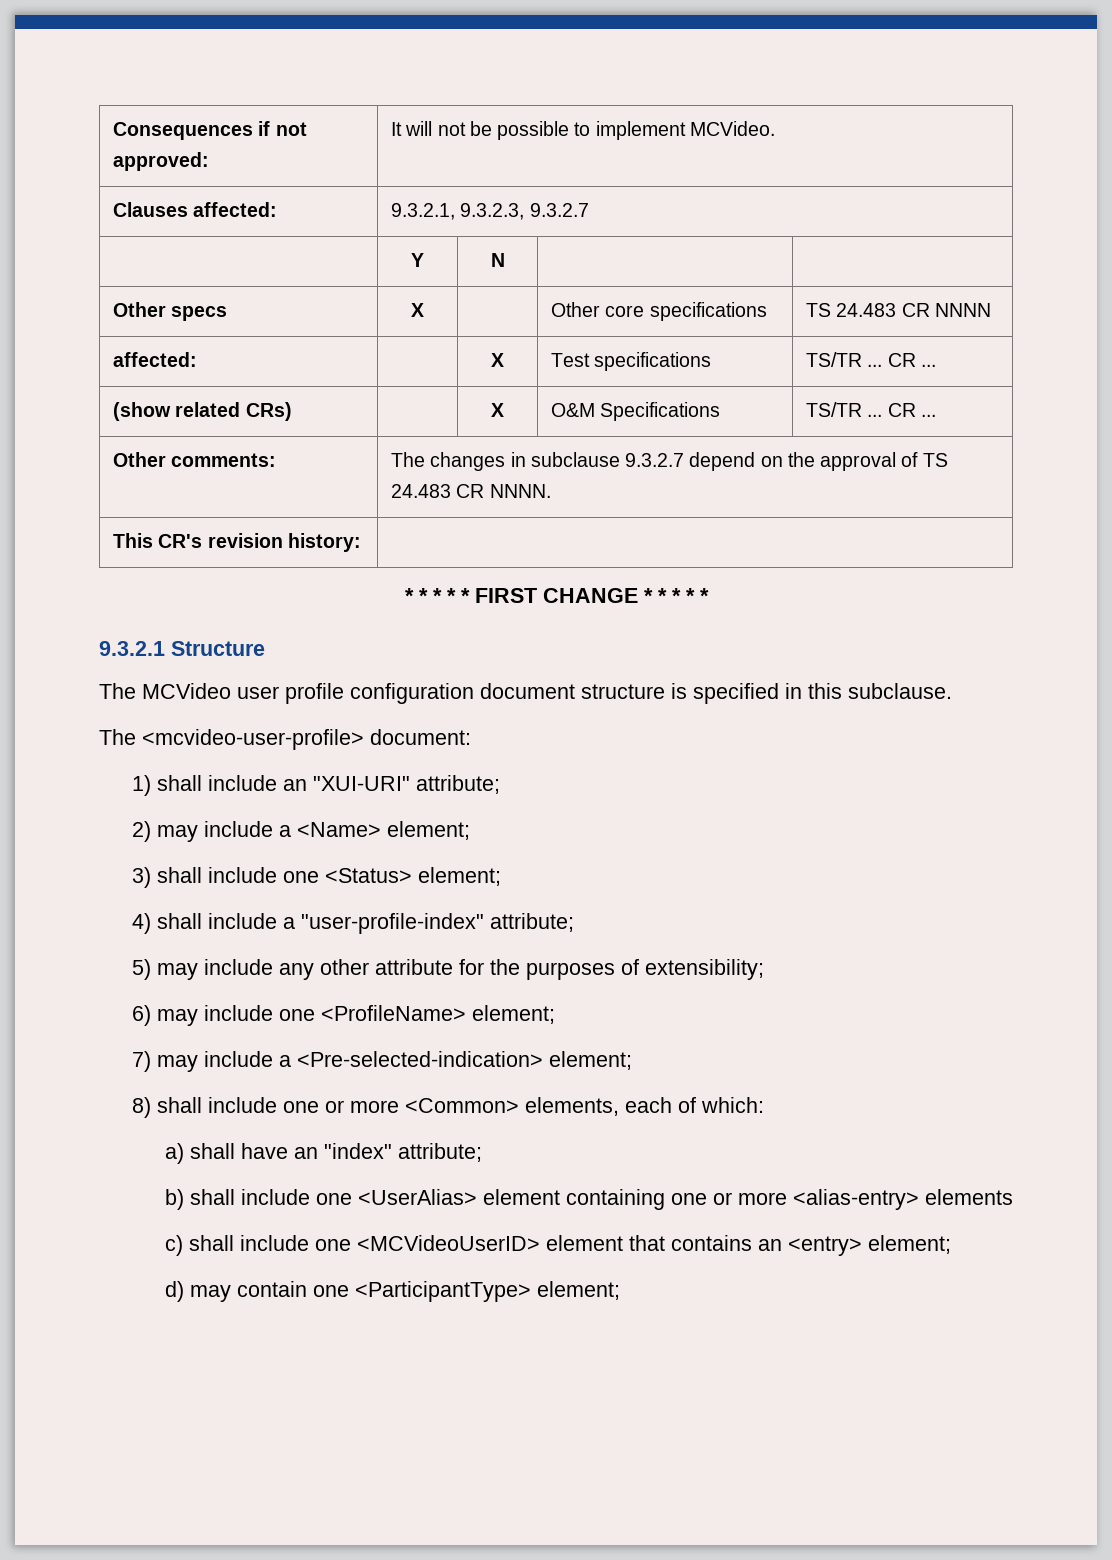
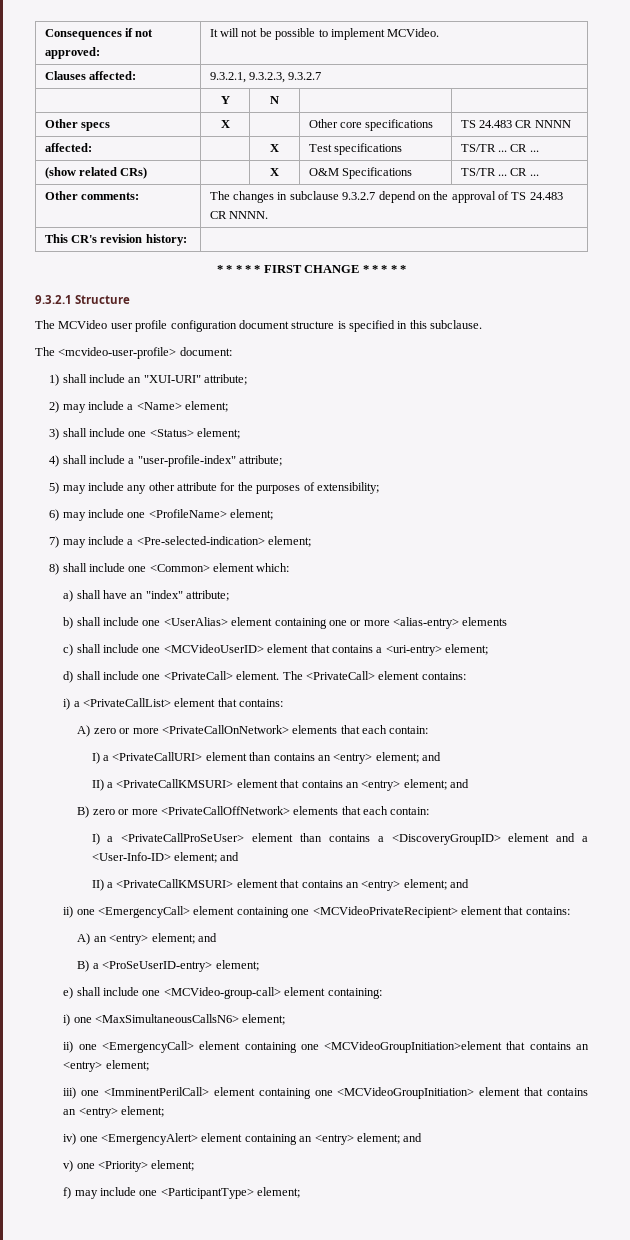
- 8) shall include one or more <Common> elements, each of which:
+ 8) shall include one <Common> element which:
- c) shall include one <MCVideoUserID> element that contains an <entry> element;
- d) may contain one <ParticipantType> element;
+ c) shall include one <MCVideoUserID> element that contains a <uri-entry> element;
+ d) shall include one <PrivateCall> element. The <PrivateCall> element contains:
+ i) a <PrivateCallList> element that contains:
+ A) zero or more <PrivateCallOnNetwork> elements that each contain:
+ I) a <PrivateCallURI> element than contains an <entry> element; and
+ II) a <PrivateCallKMSURI> element that contains an <entry> element; and
+ B) zero or more <PrivateCallOffNetwork> elements that each contain:
+ I) a <PrivateCallProSeUser> element than contains a <DiscoveryGroupID> element and a <User-Info-ID> element; and
+ II) a <PrivateCallKMSURI> element that contains an <entry> element; and
+ ii) one <EmergencyCall> element containing one <MCVideoPrivateRecipient> element that contains:
+ A) an <entry> element; and
+ B) a <ProSeUserID-entry> element;
+ e) shall include one <MCVideo-group-call> element containing:
+ i) one <MaxSimultaneousCallsN6> element;
+ ii) one <EmergencyCall> element containing one <MCVideoGroupInitiation>element that contains an <entry> element;
+ iii) one <ImminentPerilCall> element containing one <MCVideoGroupInitiation> element that contains an <entry> element;
+ iv) one <EmergencyAlert> element containing an <entry> element; and
+ v) one <Priority> element;
+ f) may include one <ParticipantType> element;

